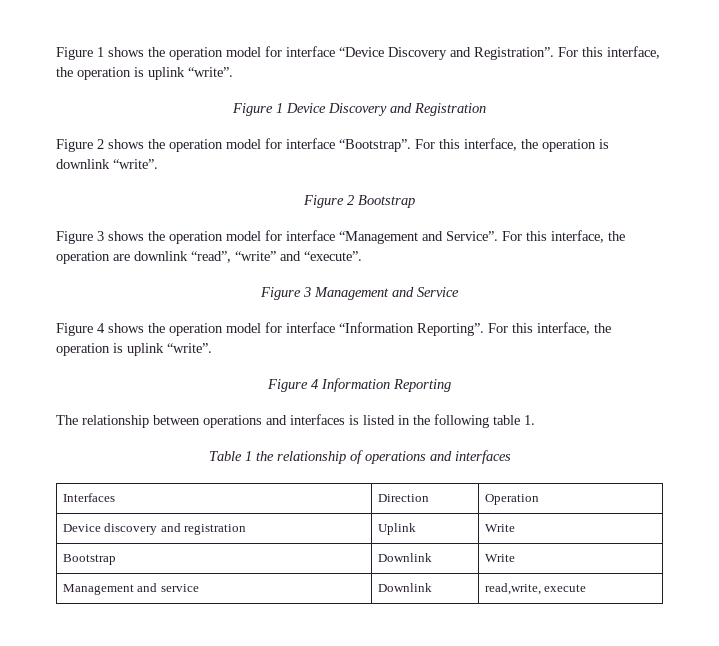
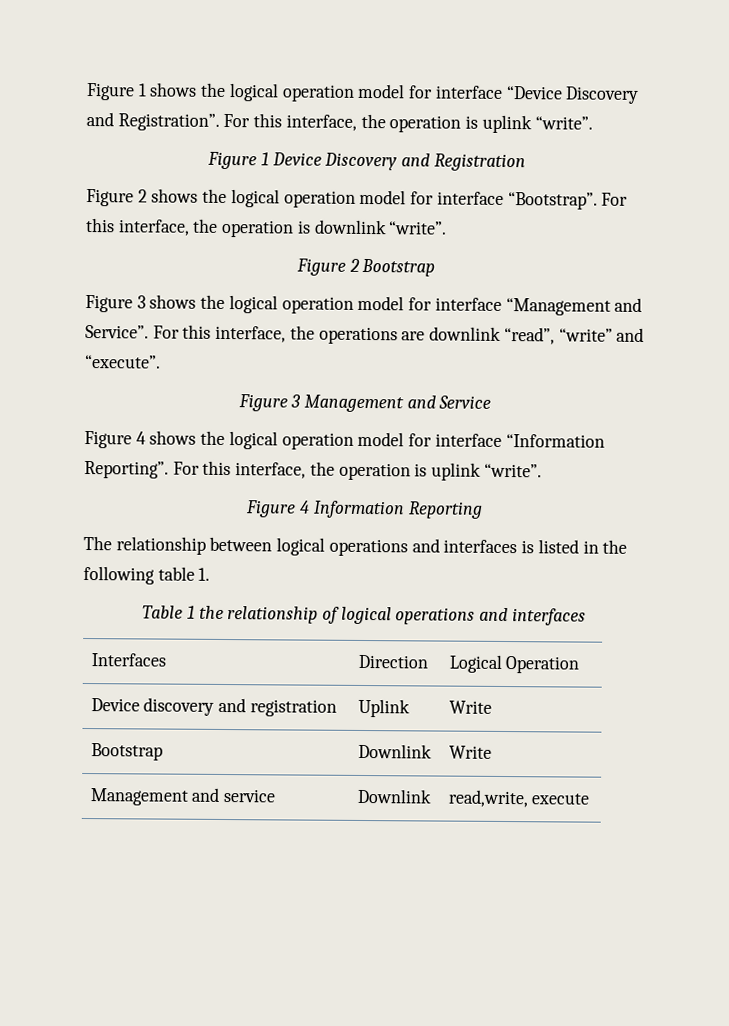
- Figure 1 shows the operation model for interface “Device Discovery and Registration”.
+ Figure 1 shows the logical operation model for interface “Device Discovery and Registration”.
- Figure 2 shows the operation model for interface “Bootstrap”.
+ Figure 2 shows the logical operation model for interface “Bootstrap”.
- Figure 3 shows the operation model for interface “Management and Service”.
+ Figure 3 shows the logical operation model for interface “Management and Service”.
- For this interface, the operation are downlink “read”, “write” and “execute”.
+ For this interface, the operations are downlink “read”, “write” and “execute”.
- Figure 4 shows the operation model for interface “Information Reporting”.
+ Figure 4 shows the logical operation model for interface “Information Reporting”.
- The relationship between operations and interfaces is listed in the following table 1.
+ The relationship between logical operations and interfaces is listed in the following table 1.
- Table 1 the relationship of operations and interfaces
+ Table 1 the relationship of logical operations and interfaces
- Interfaces | Direction | Operation
+ Interfaces | Direction | Logical Operation

